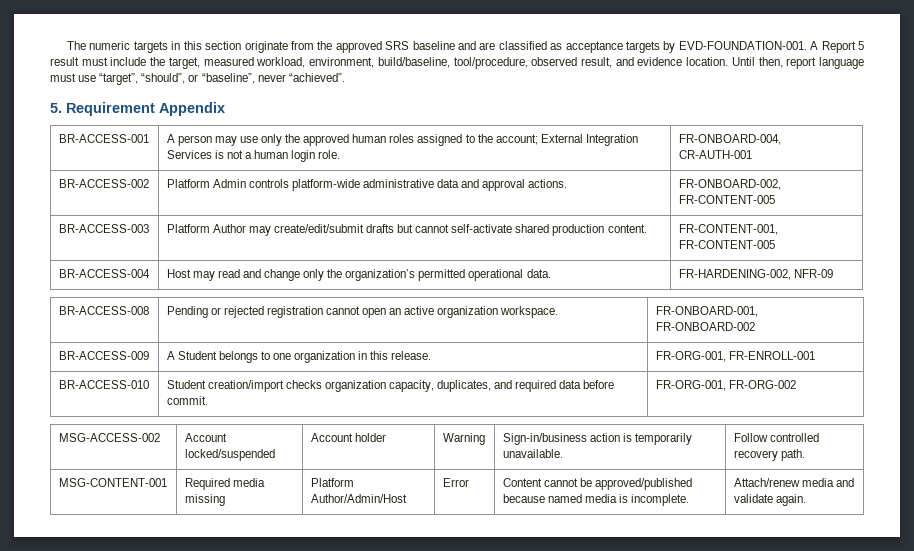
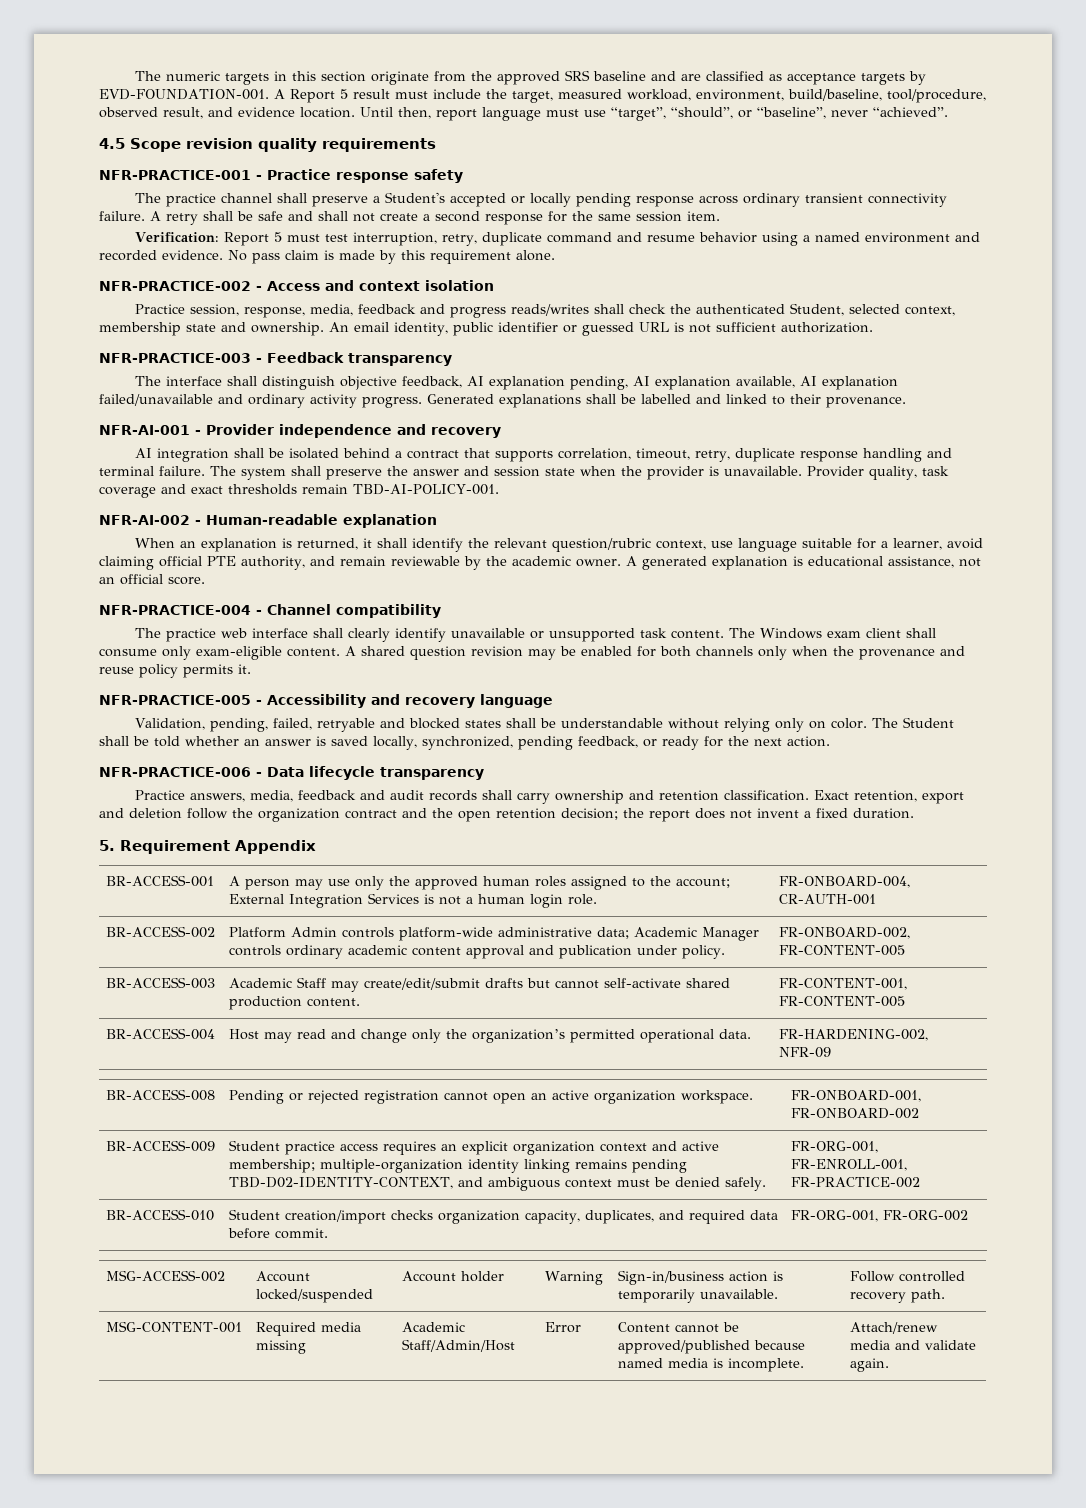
+ 4.5 Scope revision quality requirements
+ NFR-PRACTICE-001 - Practice response safety
+ The practice channel shall preserve a Student's accepted or locally pending response across ordinary transient connectivity failure. A retry shall be safe and shall not create a second response for the same session item.
+ Verification: Report 5 must test interruption, retry, duplicate command and resume behavior using a named environment and recorded evidence. No pass claim is made by this requirement alone.
+ NFR-PRACTICE-002 - Access and context isolation
+ Practice session, response, media, feedback and progress reads/writes shall check the authenticated Student, selected context, membership state and ownership. An email identity, public identifier or guessed URL is not sufficient authorization.
+ NFR-PRACTICE-003 - Feedback transparency
+ The interface shall distinguish objective feedback, AI explanation pending, AI explanation available, AI explanation failed/unavailable and ordinary activity progress. Generated explanations shall be labelled and linked to their provenance.
+ NFR-AI-001 - Provider independence and recovery
+ AI integration shall be isolated behind a contract that supports correlation, timeout, retry, duplicate response handling and terminal failure. The system shall preserve the answer and session state when the provider is unavailable. Provider quality, task coverage and exact thresholds remain TBD-AI-POLICY-001.
+ NFR-AI-002 - Human-readable explanation
+ When an explanation is returned, it shall identify the relevant question/rubric context, use language suitable for a learner, avoid claiming official PTE authority, and remain reviewable by the academic owner. A generated explanation is educational assistance, not an official score.
+ NFR-PRACTICE-004 - Channel compatibility
+ The practice web interface shall clearly identify unavailable or unsupported task content. The Windows exam client shall consume only exam-eligible content. A shared question revision may be enabled for both channels only when the provenance and reuse policy permits it.
+ NFR-PRACTICE-005 - Accessibility and recovery language
+ Validation, pending, failed, retryable and blocked states shall be understandable without relying only on color. The Student shall be told whether an answer is saved locally, synchronized, pending feedback, or ready for the next action.
+ NFR-PRACTICE-006 - Data lifecycle transparency
+ Practice answers, media, feedback and audit records shall carry ownership and retention classification. Exact retention, export and deletion follow the organization contract and the open retention decision; the report does not invent a fixed duration.
- BR-ACCESS-002 | Platform Admin controls platform-wide administrative data and approval actions. | FR-ONBOARD-002, FR-CONTENT-005
+ BR-ACCESS-002 | Platform Admin controls platform-wide administrative data; Academic Manager controls ordinary academic content approval and publication under policy. | FR-ONBOARD-002, FR-CONTENT-005
- BR-ACCESS-003 | Platform Author may create/edit/submit drafts but cannot self-activate shared production content. | FR-CONTENT-001, FR-CONTENT-005
+ BR-ACCESS-003 | Academic Staff may create/edit/submit drafts but cannot self-activate shared production content. | FR-CONTENT-001, FR-CONTENT-005
- BR-ACCESS-009 | A Student belongs to one organization in this release. | FR-ORG-001, FR-ENROLL-001
+ BR-ACCESS-009 | Student practice access requires an explicit organization context and active membership; multiple-organization identity linking remains pending TBD-D02-IDENTITY-CONTEXT, and ambiguous context must be denied safely. | FR-ORG-001, FR-ENROLL-001, FR-PRACTICE-002
- MSG-CONTENT-001 | Required media missing | Platform Author/Admin/Host | Error | Content cannot be approved/published because named media is incomplete. | Attach/renew media and validate again.
+ MSG-CONTENT-001 | Required media missing | Academic Staff/Admin/Host | Error | Content cannot be approved/published because named media is incomplete. | Attach/renew media and validate again.

